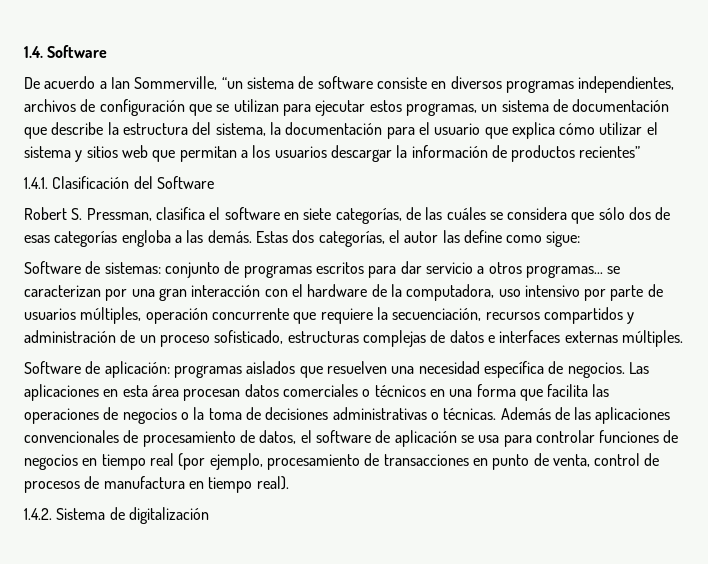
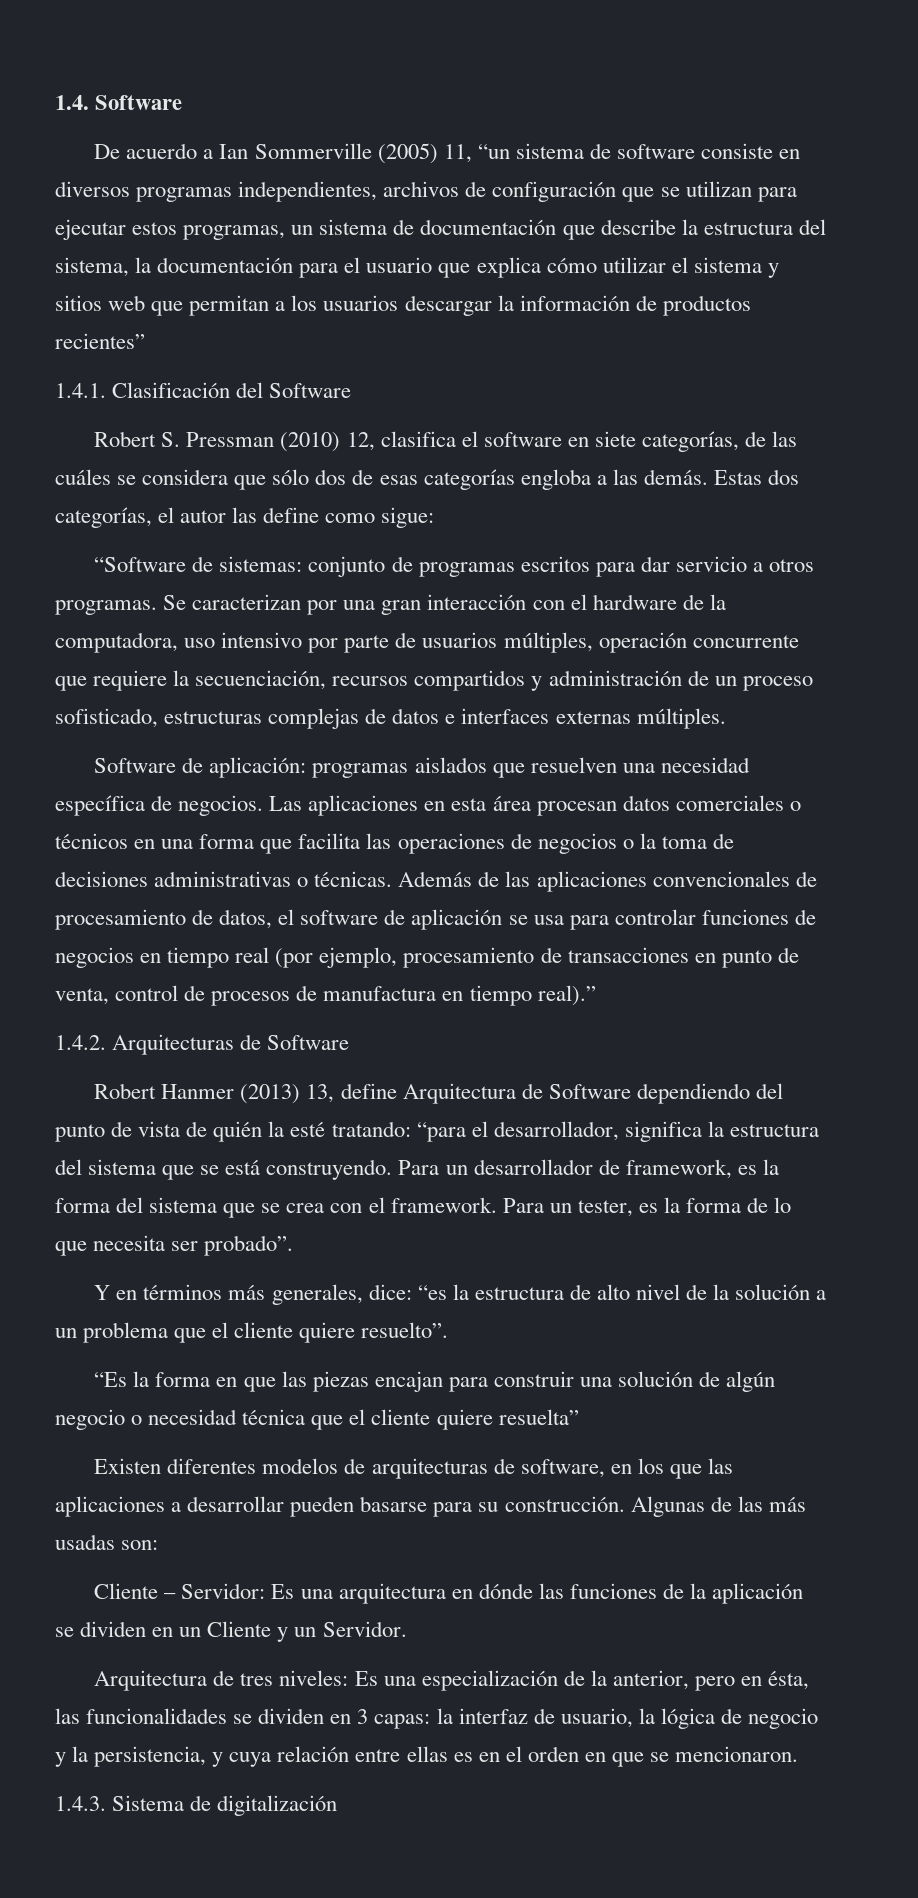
- De acuerdo a Ian Sommerville, “un sistema de software consiste en diversos programas independientes, archivos de configuración que se utilizan para ejecutar estos programas, un sistema de documentación que describe la estructura del sistema, la documentación para el usuario que explica cómo utilizar el sistema y sitios web que permitan a los usuarios descargar la información de productos recientes”
+ De acuerdo a Ian Sommerville (2005) 11, “un sistema de software consiste en diversos programas independientes, archivos de configuración que se utilizan para ejecutar estos programas, un sistema de documentación que describe la estructura del sistema, la documentación para el usuario que explica cómo utilizar el sistema y sitios web que permitan a los usuarios descargar la información de productos recientes”
- Robert S. Pressman, clasifica el software en siete categorías, de las cuáles se considera que sólo dos de esas categorías engloba a las demás.
+ Robert S. Pressman (2010) 12, clasifica el software en siete categorías, de las cuáles se considera que sólo dos de esas categorías engloba a las demás.
- Software de sistemas: conjunto de programas escritos para dar servicio a otros programas... se caracterizan por una gran interacción con el hardware de la computadora, uso intensivo por parte de usuarios múltiples, operación concurrente que requiere la secuenciación, recursos compartidos y administración de un proceso sofisticado, estructuras complejas de datos e interfaces externas múltiples.
+ “Software de sistemas: conjunto de programas escritos para dar servicio a otros programas. Se caracterizan por una gran interacción con el hardware de la computadora, uso intensivo por parte de usuarios múltiples, operación concurrente que requiere la secuenciación, recursos compartidos y administración de un proceso sofisticado, estructuras complejas de datos e interfaces externas múltiples.
- Además de las aplicaciones convencionales de procesamiento de datos, el software de aplicación se usa para controlar funciones de negocios en tiempo real (por ejemplo, procesamiento de transacciones en punto de venta, control de procesos de manufactura en tiempo real).
+ Además de las aplicaciones convencionales de procesamiento de datos, el software de aplicación se usa para controlar funciones de negocios en tiempo real (por ejemplo, procesamiento de transacciones en punto de venta, control de procesos de manufactura en tiempo real).”
- 1.4.2. Sistema de digitalización
+ 1.4.2. Arquitecturas de Software
+ Robert Hanmer (2013) 13, define Arquitectura de Software dependiendo del punto de vista de quién la esté tratando: “para el desarrollador, significa la estructura del sistema que se está construyendo. Para un desarrollador de framework, es la forma del sistema que se crea con el framework. Para un tester, es la forma de lo que necesita ser probado”.
+ Y en términos más generales, dice: “es la estructura de alto nivel de la solución a un problema que el cliente quiere resuelto”.
+ “Es la forma en que las piezas encajan para construir una solución de algún negocio o necesidad técnica que el cliente quiere resuelta”
+ Existen diferentes modelos de arquitecturas de software, en los que las aplicaciones a desarrollar pueden basarse para su construcción. Algunas de las más usadas son:
+ Cliente – Servidor: Es una arquitectura en dónde las funciones de la aplicación se dividen en un Cliente y un Servidor.
+ Arquitectura de tres niveles: Es una especialización de la anterior, pero en ésta, las funcionalidades se dividen en 3 capas: la interfaz de usuario, la lógica de negocio y la persistencia, y cuya relación entre ellas es en el orden en que se mencionaron.
+ 1.4.3. Sistema de digitalización

